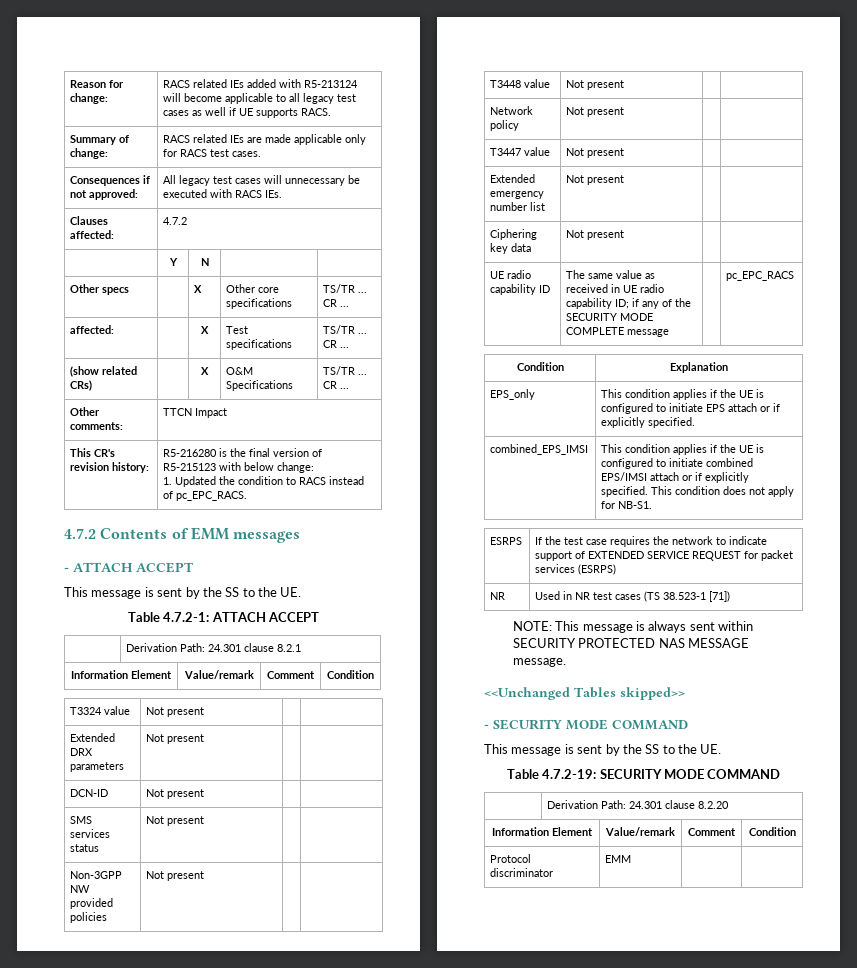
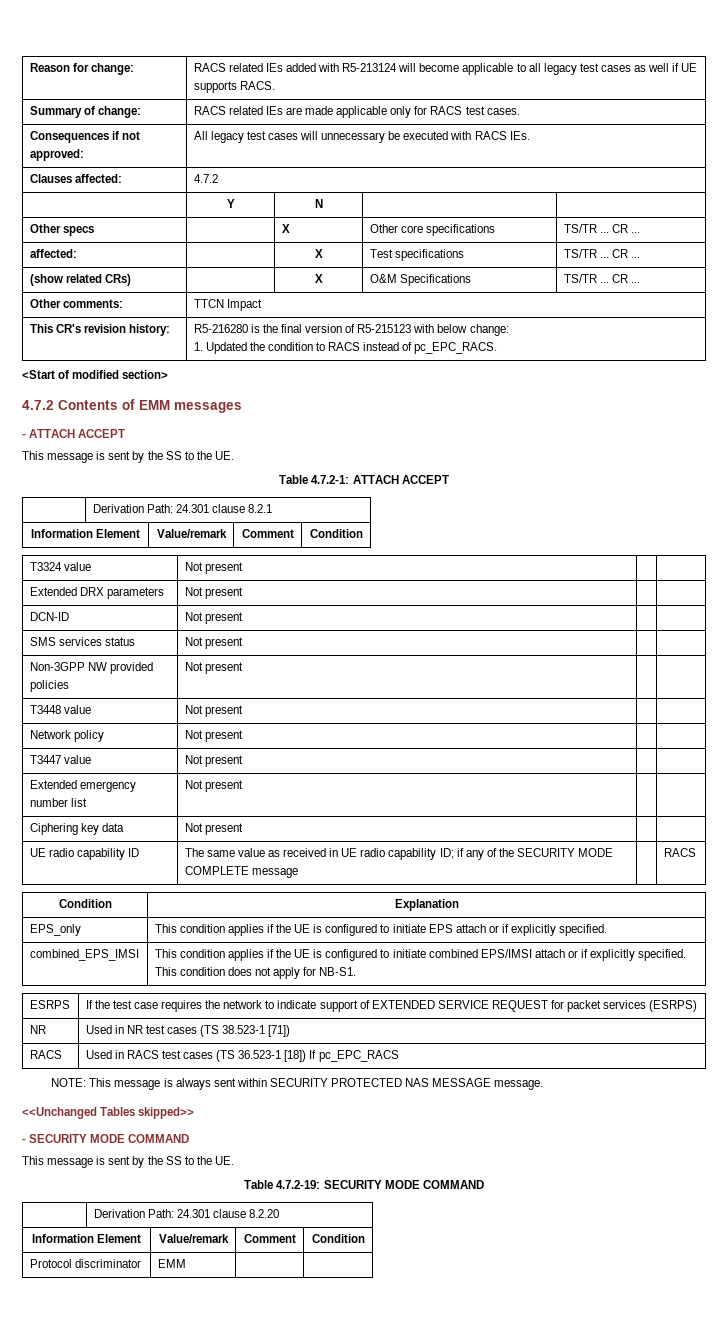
+ <Start of modified section>
- UE radio capability ID | The same value as received in UE radio capability ID; if any of the SECURITY MODE COMPLETE message | | pc_EPC_RACS
+ UE radio capability ID | The same value as received in UE radio capability ID; if any of the SECURITY MODE COMPLETE message | | RACS
+ RACS | Used in RACS test cases (TS 36.523-1 [18]) If pc_EPC_RACS

